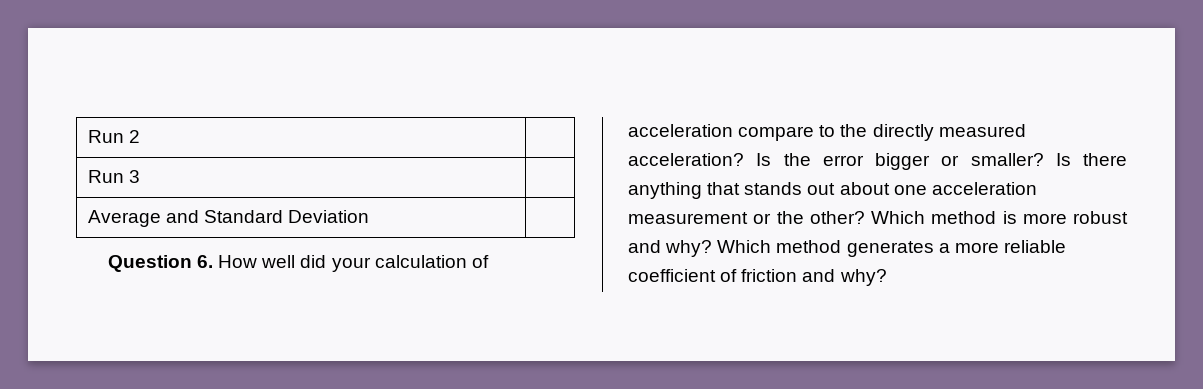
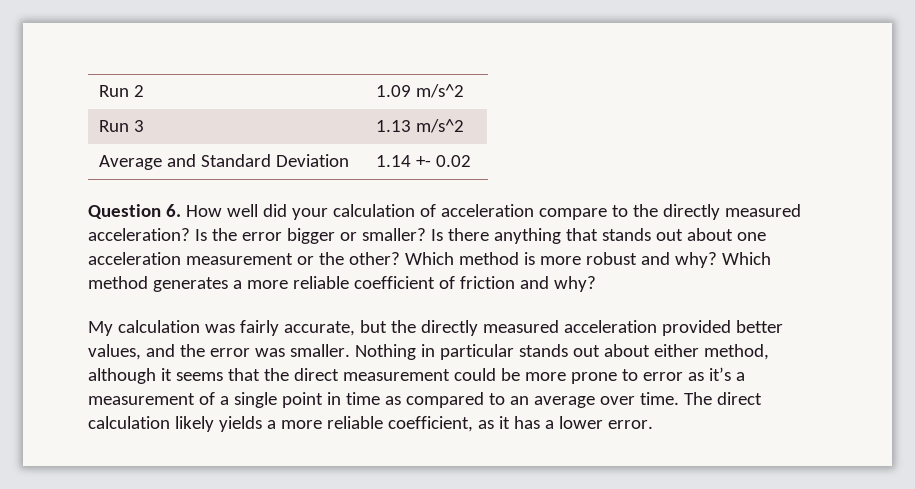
- Run 2 |
+ Run 2 | 1.09 m/s^2
- Run 3 |
+ Run 3 | 1.13 m/s^2
- Average and Standard Deviation |
+ Average and Standard Deviation | 1.14 +- 0.02
+ My calculation was fairly accurate, but the directly measured acceleration provided better values, and the error was smaller. Nothing in particular stands out about either method, although it seems that the direct measurement could be more prone to error as it’s a measurement of a single point in time as compared to an average over time. The direct calculation likely yields a more reliable coefficient, as it has a lower error.

